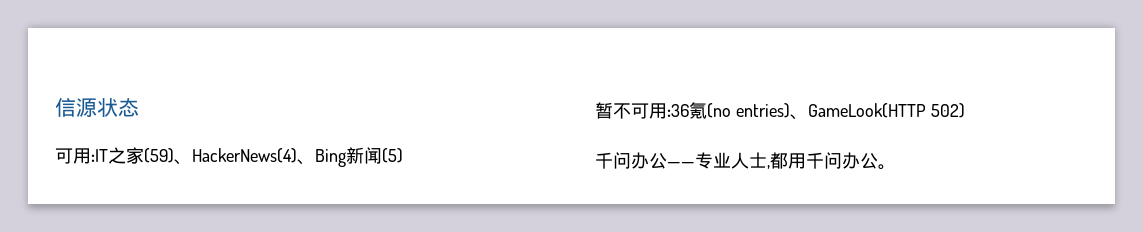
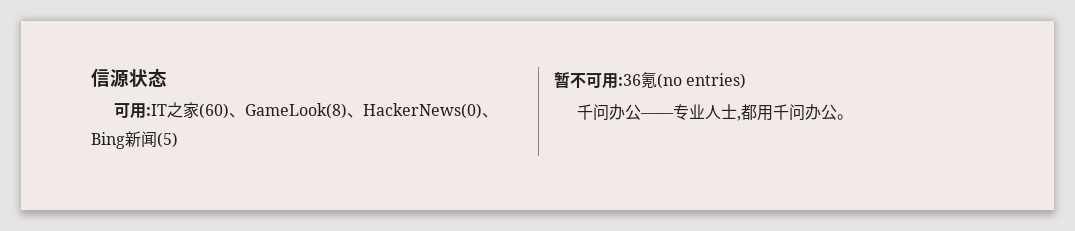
- 可用:IT之家(59)、HackerNews(4)、Bing新闻(5)
+ 可用:IT之家(60)、GameLook(8)、HackerNews(0)、Bing新闻(5)
- 暂不可用:36氪(no entries)、GameLook(HTTP 502)
+ 暂不可用:36氪(no entries)

